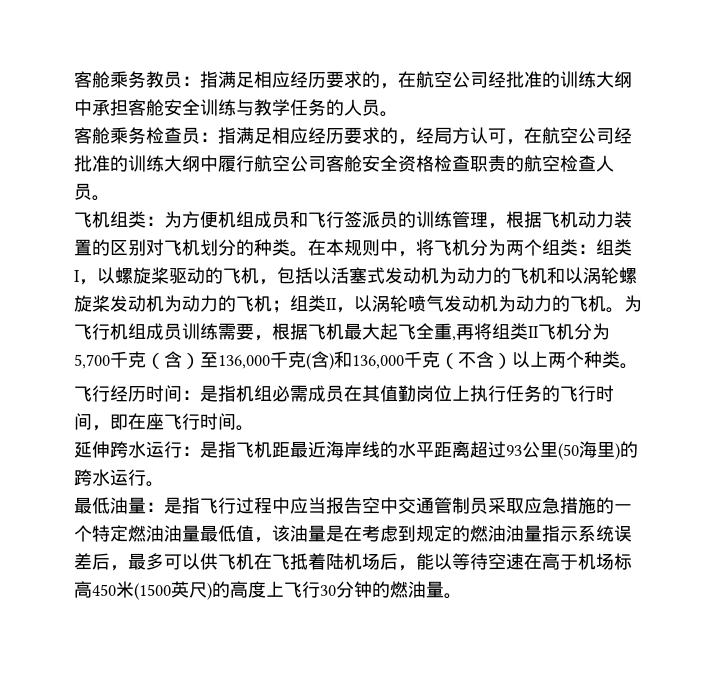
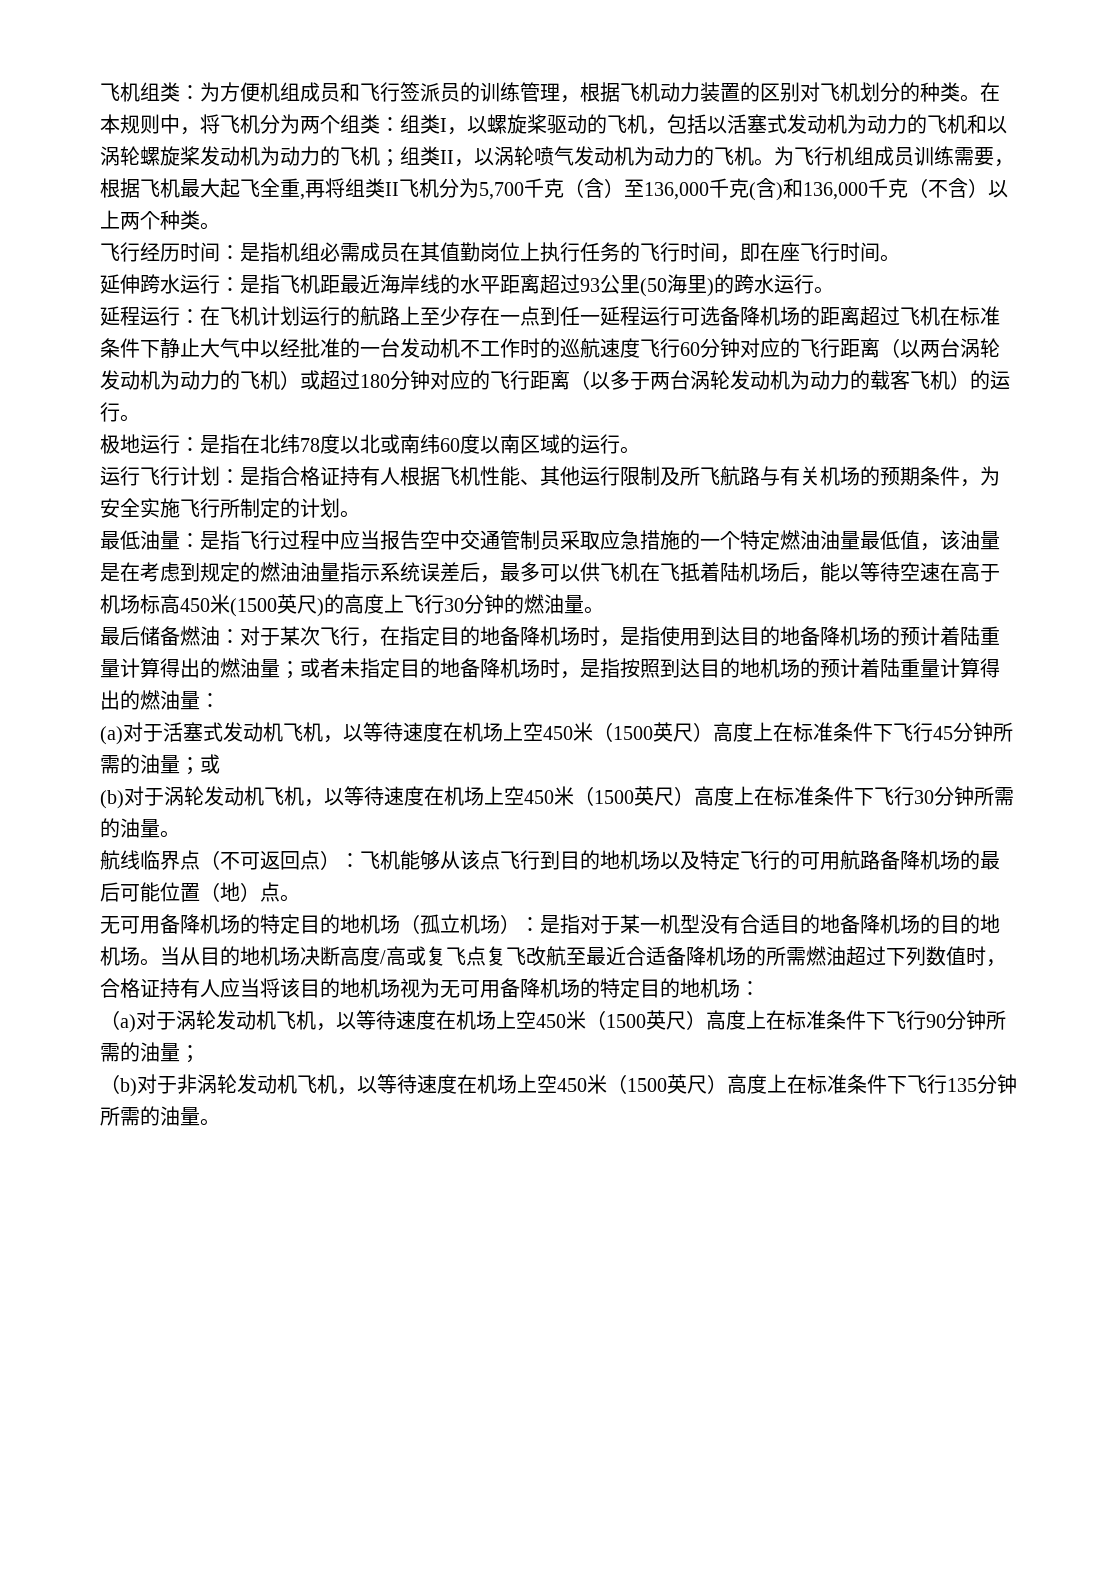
- 客舱乘务教员：指满足相应经历要求的，在航空公司经批准的训练大纲中承担客舱安全训练与教学任务的人员。
- 客舱乘务检查员：指满足相应经历要求的，经局方认可，在航空公司经批准的训练大纲中履行航空公司客舱安全资格检查职责的航空检查人员。
+ 延程运行：在飞机计划运行的航路上至少存在一点到任一延程运行可选备降机场的距离超过飞机在标准条件下静止大气中以经批准的一台发动机不工作时的巡航速度飞行60分钟对应的飞行距离（以两台涡轮发动机为动力的飞机）或超过180分钟对应的飞行距离（以多于两台涡轮发动机为动力的载客飞机）的运行。
+ 极地运行：是指在北纬78度以北或南纬60度以南区域的运行。
+ 运行飞行计划：是指合格证持有人根据飞机性能、其他运行限制及所飞航路与有关机场的预期条件，为安全实施飞行所制定的计划。
+ 最后储备燃油：对于某次飞行，在指定目的地备降机场时，是指使用到达目的地备降机场的预计着陆重量计算得出的燃油量；或者未指定目的地备降机场时，是指按照到达目的地机场的预计着陆重量计算得出的燃油量：
+ (a)对于活塞式发动机飞机，以等待速度在机场上空450米（1500英尺）高度上在标准条件下飞行45分钟所需的油量；或
+ (b)对于涡轮发动机飞机，以等待速度在机场上空450米（1500英尺）高度上在标准条件下飞行30分钟所需的油量。
+ 航线临界点（不可返回点）：飞机能够从该点飞行到目的地机场以及特定飞行的可用航路备降机场的最后可能位置（地）点。
+ 无可用备降机场的特定目的地机场（孤立机场）：是指对于某一机型没有合适目的地备降机场的目的地机场。当从目的地机场决断高度/高或复飞点复飞改航至最近合适备降机场的所需燃油超过下列数值时，合格证持有人应当将该目的地机场视为无可用备降机场的特定目的地机场：
+ （a)对于涡轮发动机飞机，以等待速度在机场上空450米（1500英尺）高度上在标准条件下飞行90分钟所需的油量；
+ （b)对于非涡轮发动机飞机，以等待速度在机场上空450米（1500英尺）高度上在标准条件下飞行135分钟所需的油量。

